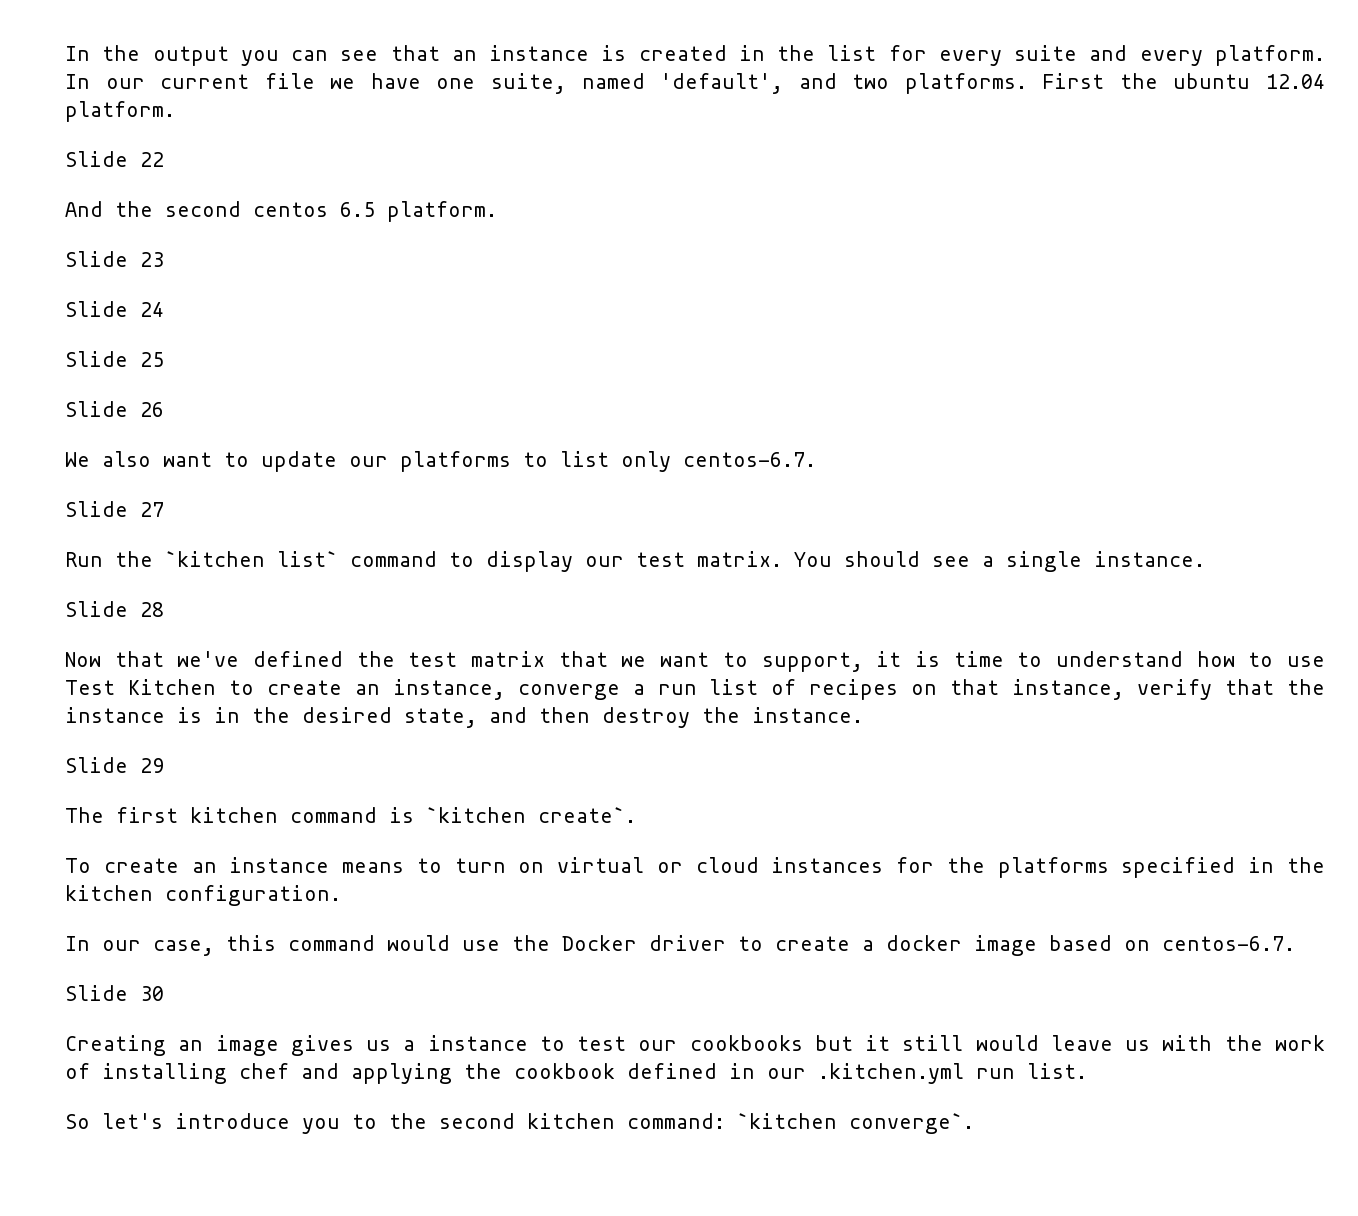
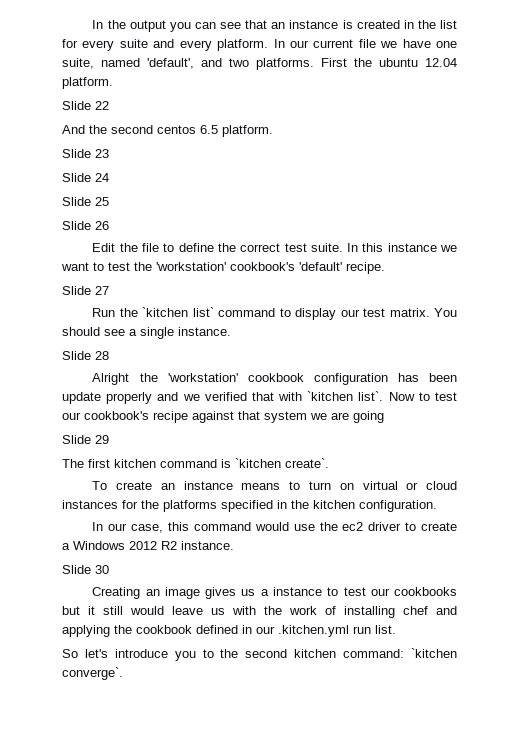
- We also want to update our platforms to list only centos-6.7.
+ Edit the file to define the correct test suite. In this instance we want to test the 'workstation' cookbook's 'default' recipe.
- Now that we've defined the test matrix that we want to support, it is time to understand how to use Test Kitchen to create an instance, converge a run list of recipes on that instance, verify that the instance is in the desired state, and then destroy the instance.
+ Alright the 'workstation' cookbook configuration has been update properly and we verified that with `kitchen list`. Now to test our cookbook's recipe against that system we are going
- In our case, this command would use the Docker driver to create a docker image based on centos-6.7.
+ In our case, this command would use the ec2 driver to create a Windows 2012 R2 instance.

